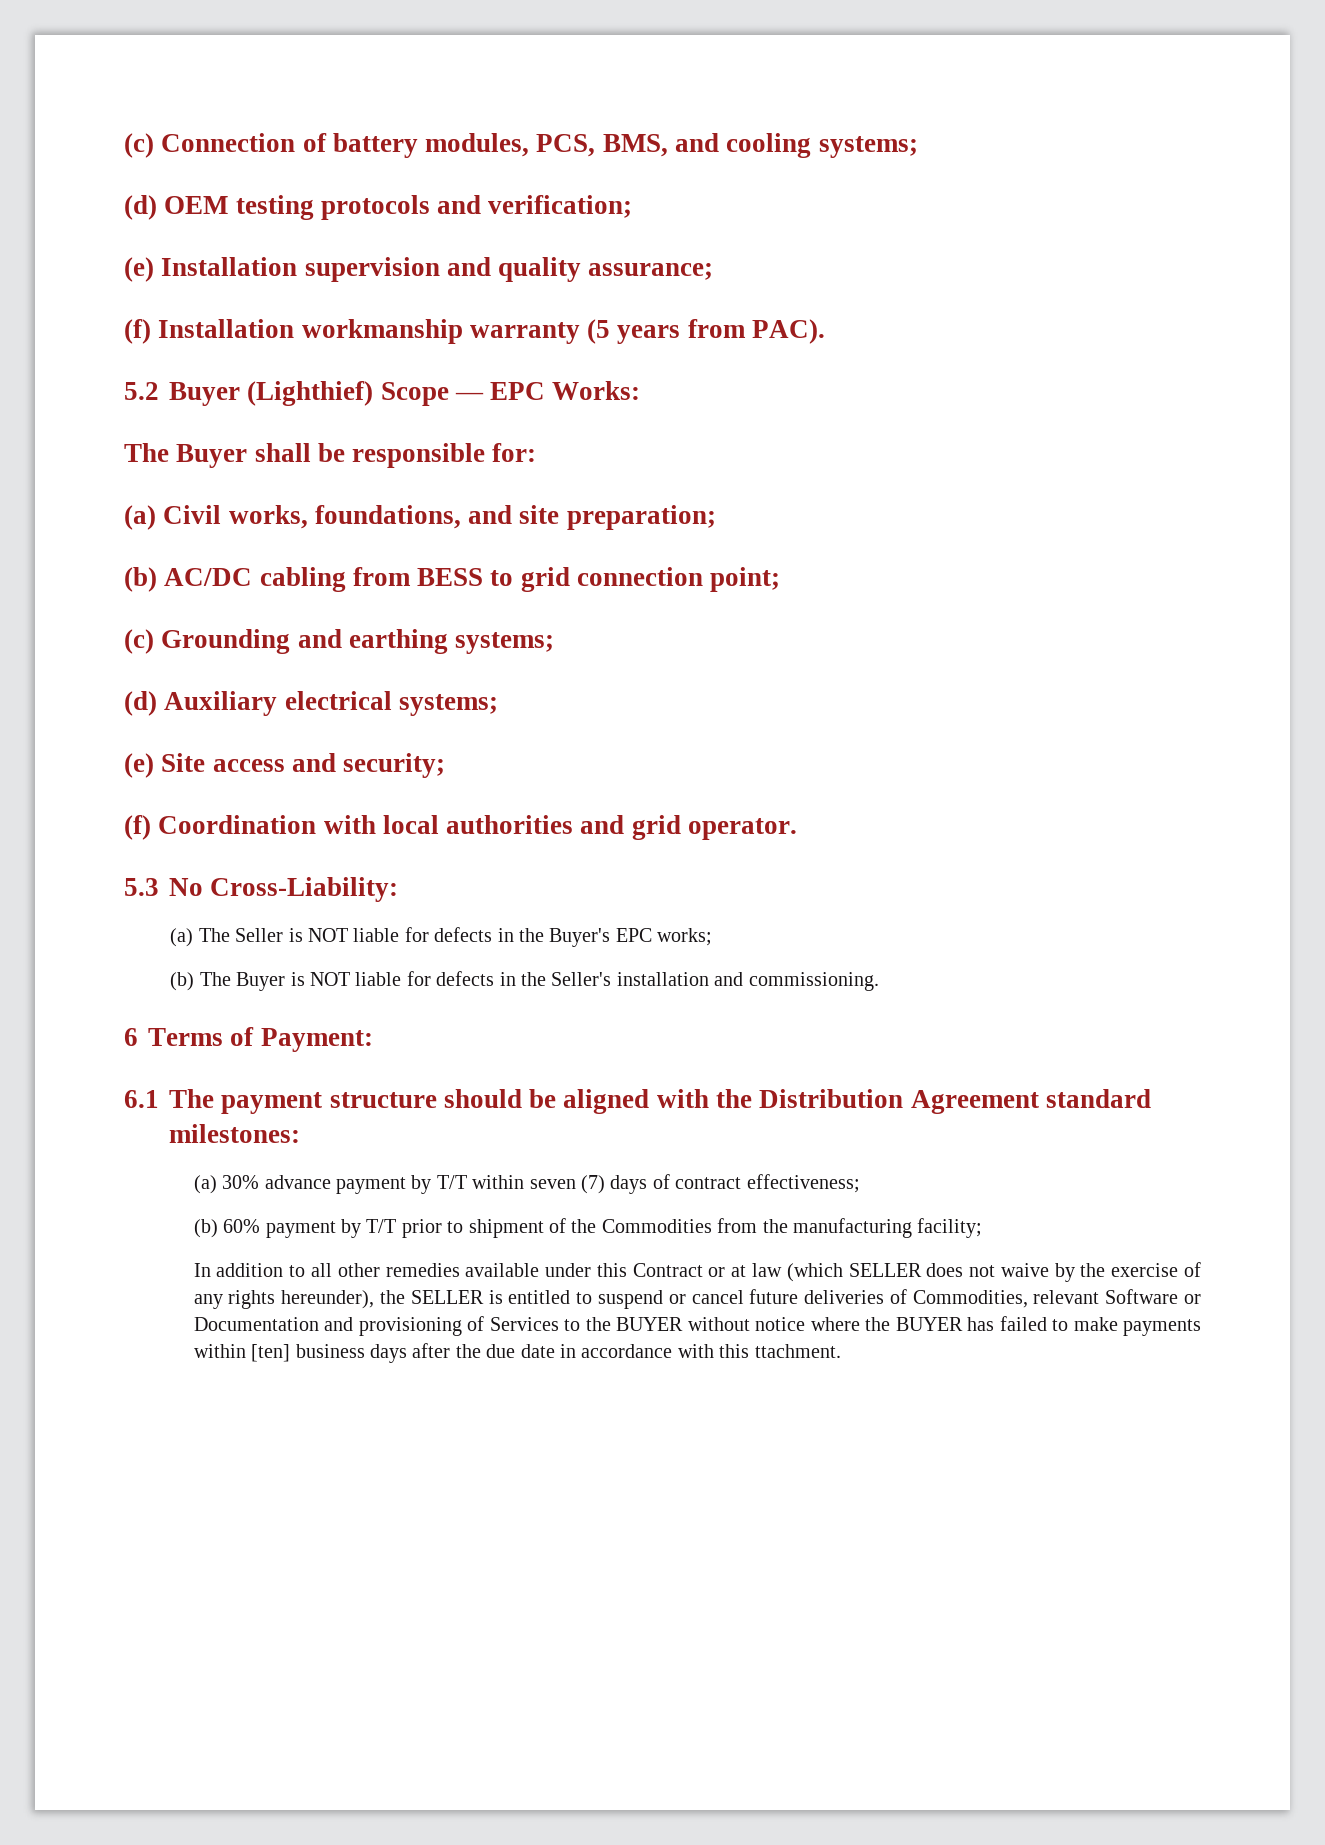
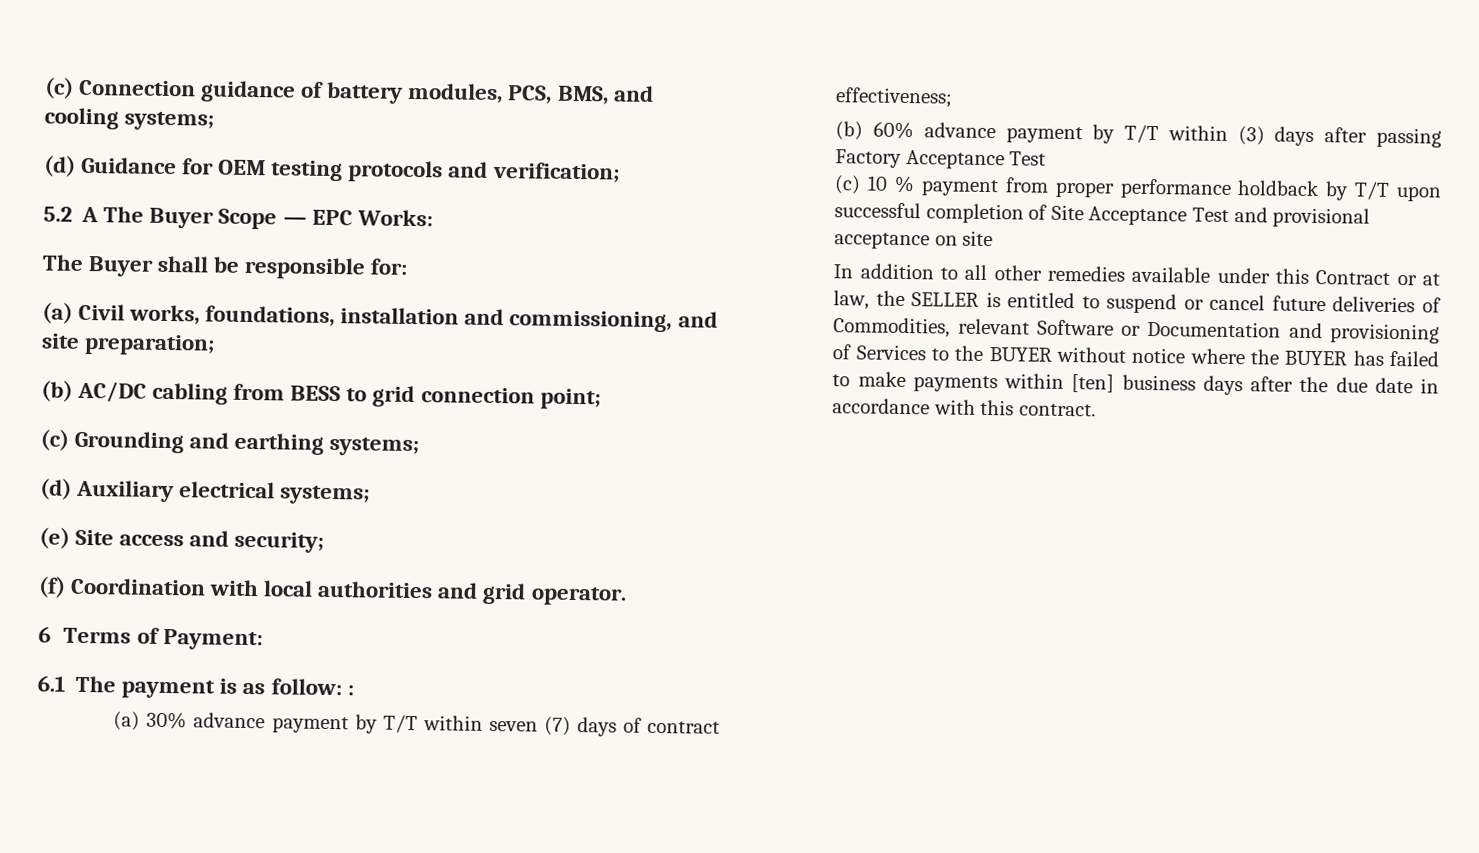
- (c) Connection of battery modules, PCS, BMS, and cooling systems;
+ (c) Connection guidance of battery modules, PCS, BMS, and cooling systems;
- (d) OEM testing protocols and verification;
+ (d) Guidance for OEM testing protocols and verification;
- (e) Installation supervision and quality assurance;
- (f) Installation workmanship warranty (5 years from PAC).
- 5.2 Buyer (Lighthief) Scope — EPC Works:
+ 5.2 A The Buyer Scope — EPC Works:
- (a) Civil works, foundations, and site preparation;
+ (a) Civil works, foundations, installation and commissioning, and site preparation;
- 5.3 No Cross-Liability:
- (a) The Seller is NOT liable for defects in the Buyer's EPC works;
- (b) The Buyer is NOT liable for defects in the Seller's installation and commissioning.
- 6.1 The payment structure should be aligned with the Distribution Agreement standard milestones:
+ 6.1 The payment is as follow: :
- (b) 60% payment by T/T prior to shipment of the Commodities from the manufacturing facility;
+ (b) 60% advance payment by T/T within (3) days after passing Factory Acceptance Test
+ (c) 10 % payment from proper performance holdback by T/T upon successful completion of Site Acceptance Test and provisional acceptance on site
- In addition to all other remedies available under this Contract or at law (which SELLER does not waive by the exercise of any rights hereunder), the SELLER is entitled to suspend or cancel future deliveries of Commodities, relevant Software or Documentation and provisioning of Services to the BUYER without notice where the BUYER has failed to make payments within [ten] business days after the due date in accordance with this ttachment.
+ In addition to all other remedies available under this Contract or at law, the SELLER is entitled to suspend or cancel future deliveries of Commodities, relevant Software or Documentation and provisioning of Services to the BUYER without notice where the BUYER has failed to make payments within [ten] business days after the due date in accordance with this contract.

